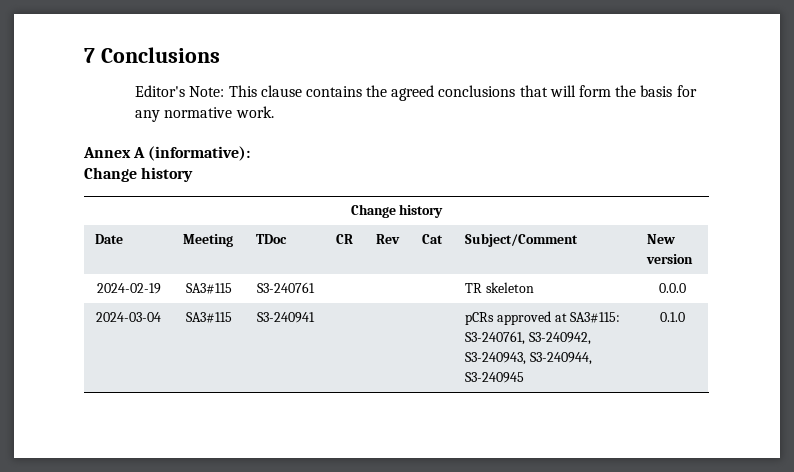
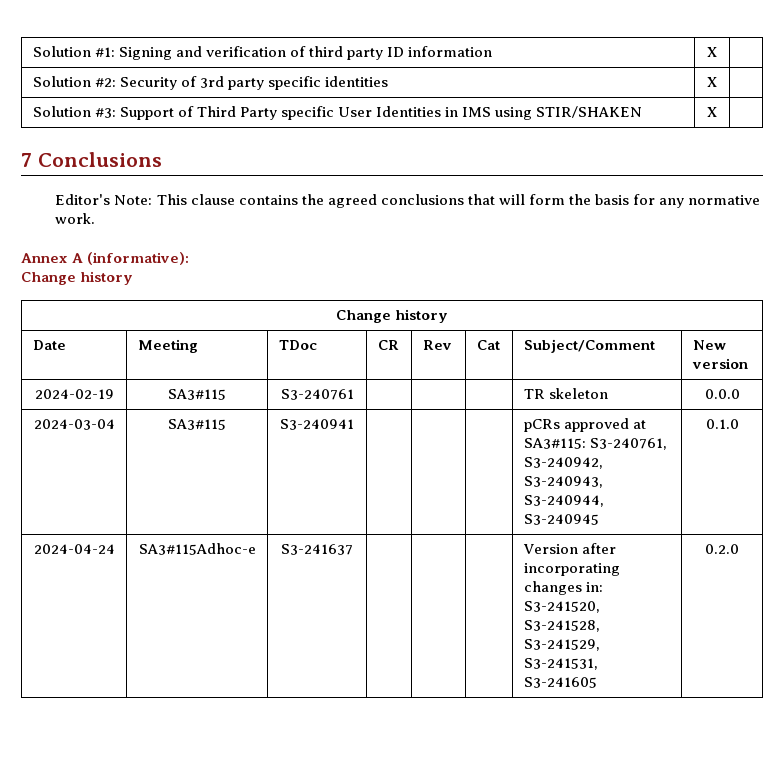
+ Solution #1: Signing and verification of third party ID information | X |
+ Solution #2: Security of 3rd party specific identities | X |
+ Solution #3: Support of Third Party specific User Identities in IMS using STIR/SHAKEN | X |
+ 2024-04-24 | SA3#115Adhoc-e | S3-241637 | | | | Version after incorporating changes in: S3-241520, S3-241528, S3-241529, S3-241531, S3-241605 | 0.2.0

